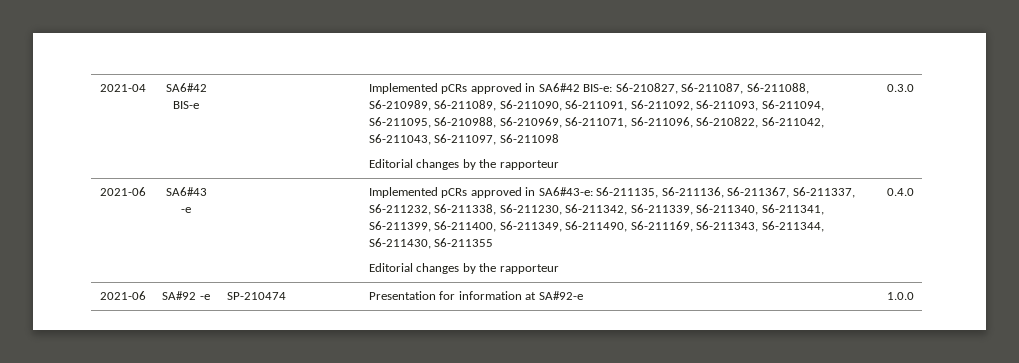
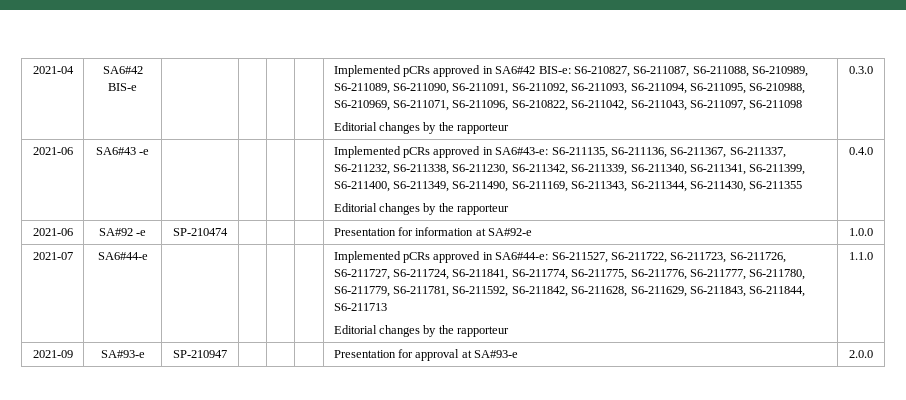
+ 2021-07 | SA6#44-e | | | | | Implemented pCRs approved in SA6#44-e: S6-211527, S6-211722, S6-211723, S6-211726, S6-211727, S6-211724, S6-211841, S6-211774, S6-211775, S6-211776, S6-211777, S6-211780, S6-211779, S6-211781, S6-211592, S6-211842, S6-211628, S6-211629, S6-211843, S6-211844, S6-211713
+ Editorial changes by the rapporteur | 1.1.0
+ 2021-09 | SA#93-e | SP-210947 | | | | Presentation for approval at SA#93-e | 2.0.0

